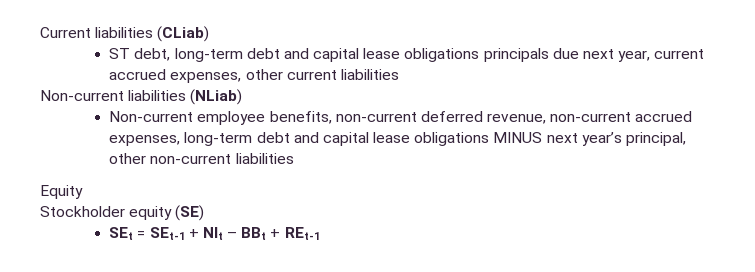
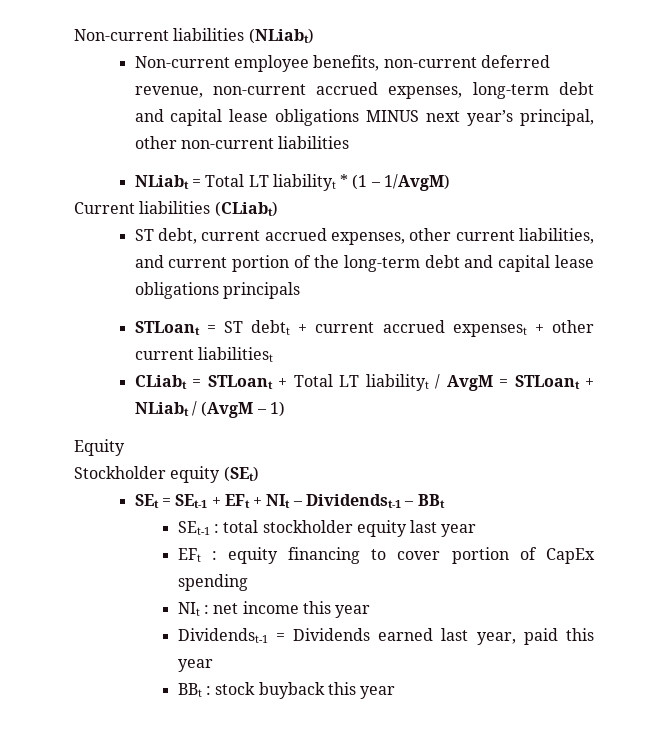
- Current liabilities (CLiab)
- ST debt, long-term debt and capital lease obligations principals due next year, current accrued expenses, other current liabilities
- Non-current liabilities (NLiab)
+ Non-current liabilities (NLiabt)
+ NLiabt = Total LT liabilityt * (1 – 1/AvgM)
+ Current liabilities (CLiabt)
+ ST debt, current accrued expenses, other current liabilities, and current portion of the long-term debt and capital lease obligations principals
+ STLoant = ST debtt + current accrued expensest + other current liabilitiest
+ CLiabt = STLoant + Total LT liabilityt / AvgM = STLoant + NLiabt / (AvgM – 1)
- Stockholder equity (SE)
+ Stockholder equity (SEt)
- SEt = SEt-1 + NIt – BBt + REt-1
+ SEt = SEt-1 + EFt + NIt – Dividendst-1 – BBt
+ SEt-1 : total stockholder equity last year
+ EFt : equity financing to cover portion of CapEx spending
+ NIt : net income this year
+ Dividendst-1 = Dividends earned last year, paid this year
+ BBt : stock buyback this year

